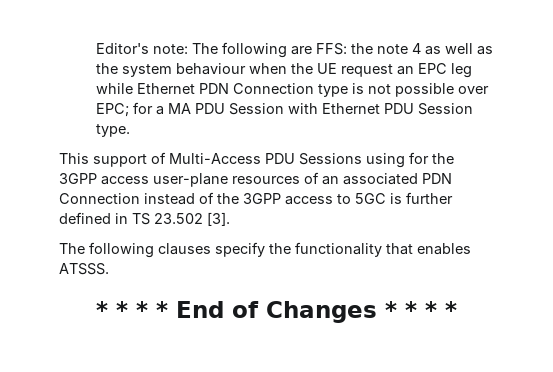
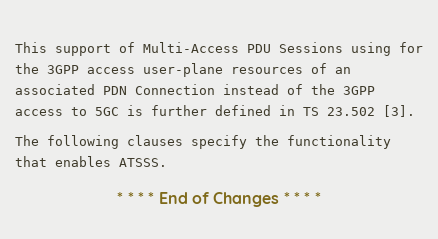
- Editor's note: The following are FFS: the note 4 as well as the system behaviour when the UE request an EPC leg while Ethernet PDN Connection type is not possible over EPC; for a MA PDU Session with Ethernet PDU Session type.

